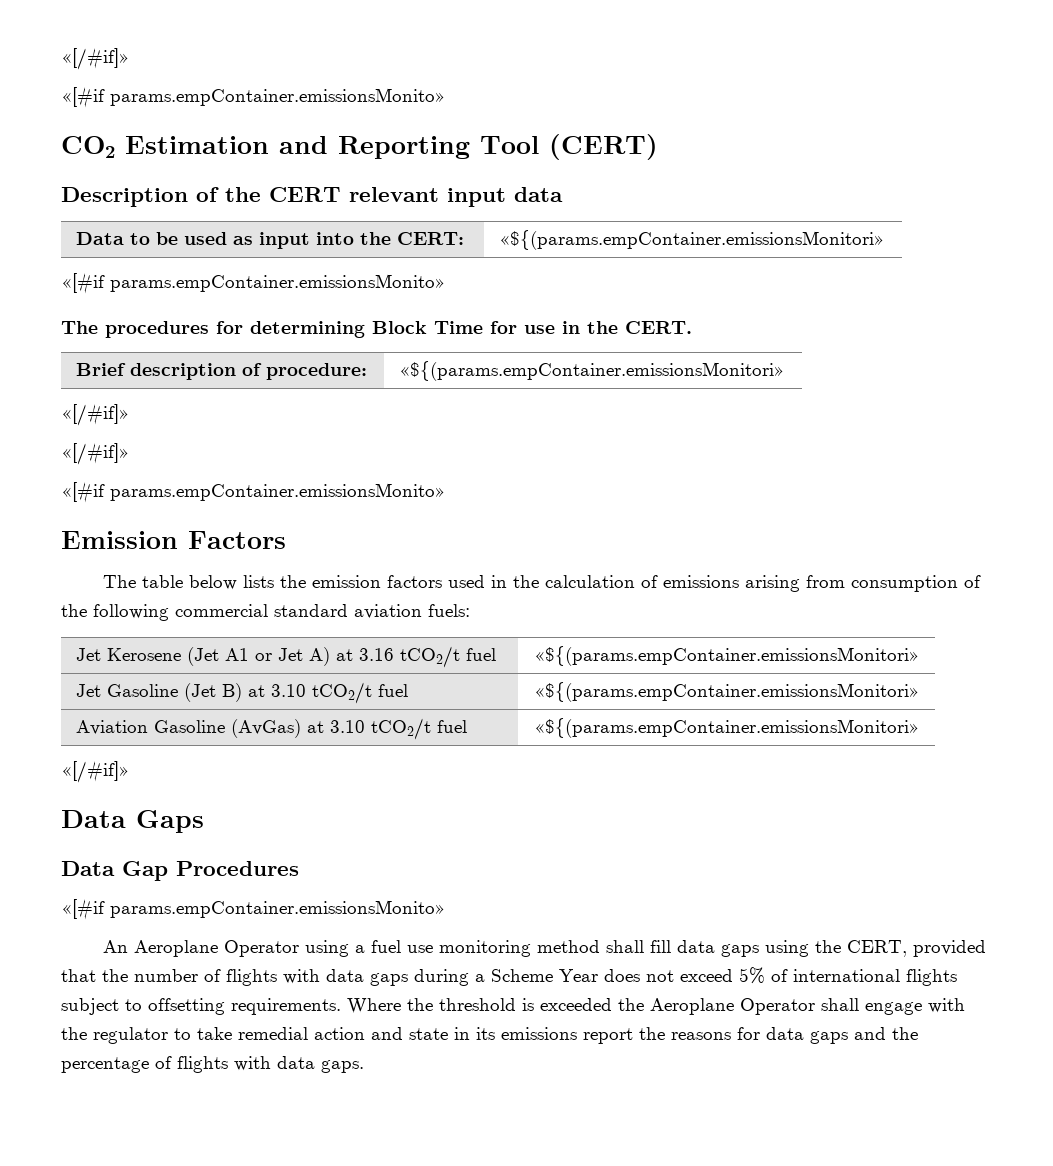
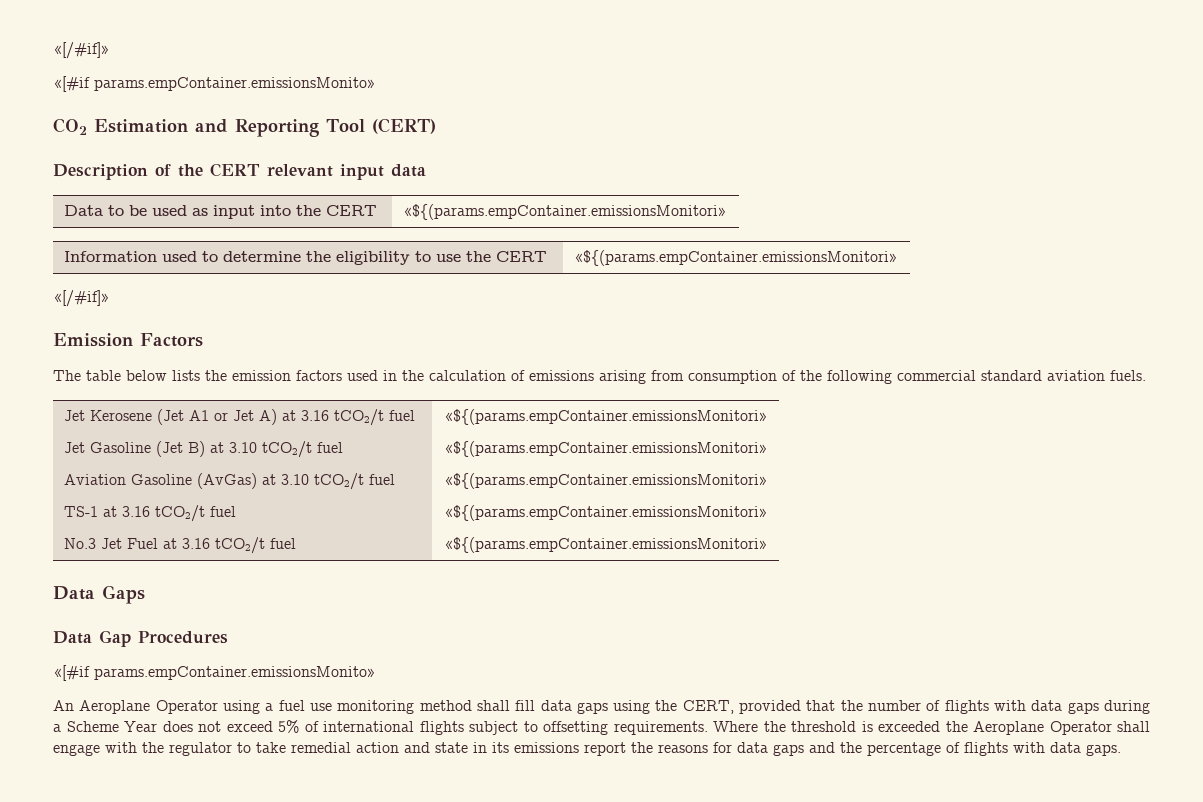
- Data to be used as input into the CERT: | «${(params.empContainer.emissionsMonitori»
- «[#if params.empContainer.emissionsMonito»
- The procedures for determining Block Time for use in the CERT.
- Brief description of procedure: | «${(params.empContainer.emissionsMonitori»
+ Data to be used as input into the CERT | «${(params.empContainer.emissionsMonitori»
+ Information used to determine the eligibility to use the CERT | «${(params.empContainer.emissionsMonitori»
  «[/#if]»
- «[/#if]»
- «[#if params.empContainer.emissionsMonito»
- The table below lists the emission factors used in the calculation of emissions arising from consumption of the following commercial standard aviation fuels:
+ The table below lists the emission factors used in the calculation of emissions arising from consumption of the following commercial standard aviation fuels.
  Aviation Gasoline (AvGas) at 3.10 tCO2/t fuel | «${(params.empContainer.emissionsMonitori»
- «[/#if]»
+ TS-1 at 3.16 tCO2/t fuel | «${(params.empContainer.emissionsMonitori»
+ No.3 Jet Fuel at 3.16 tCO2/t fuel | «${(params.empContainer.emissionsMonitori»

